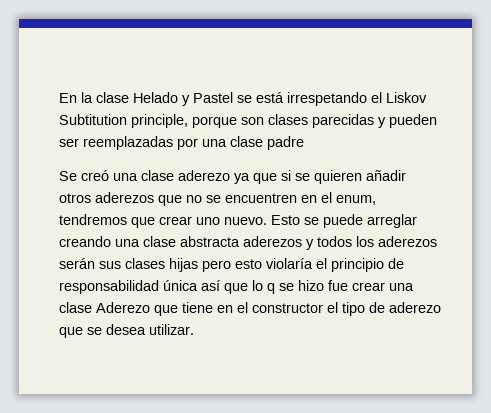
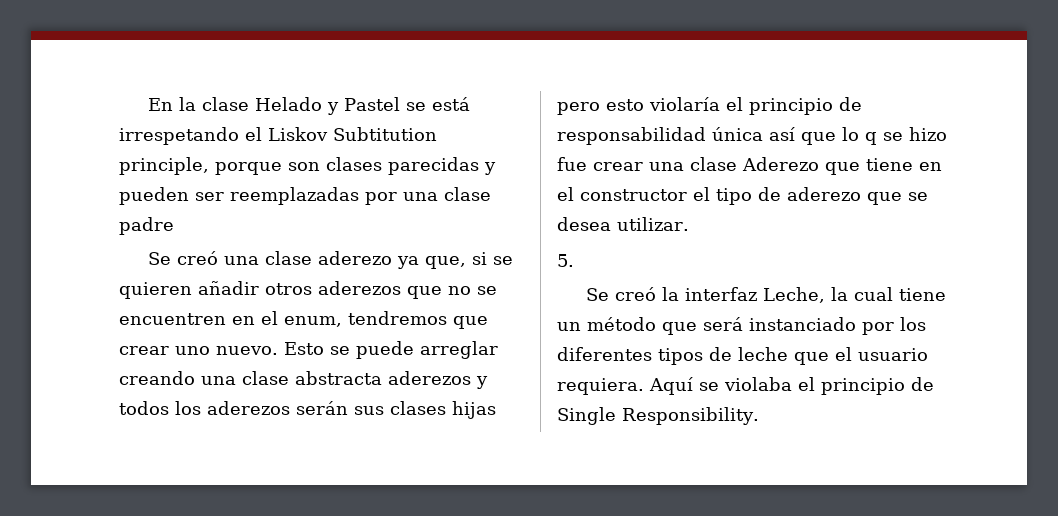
- Se creó una clase aderezo ya que si se quieren añadir otros aderezos que no se encuentren en el enum, tendremos que crear uno nuevo.
+ Se creó una clase aderezo ya que, si se quieren añadir otros aderezos que no se encuentren en el enum, tendremos que crear uno nuevo.
+ 5.
+ Se creó la interfaz Leche, la cual tiene un método que será instanciado por los diferentes tipos de leche que el usuario requiera. Aquí se violaba el principio de Single Responsibility.

